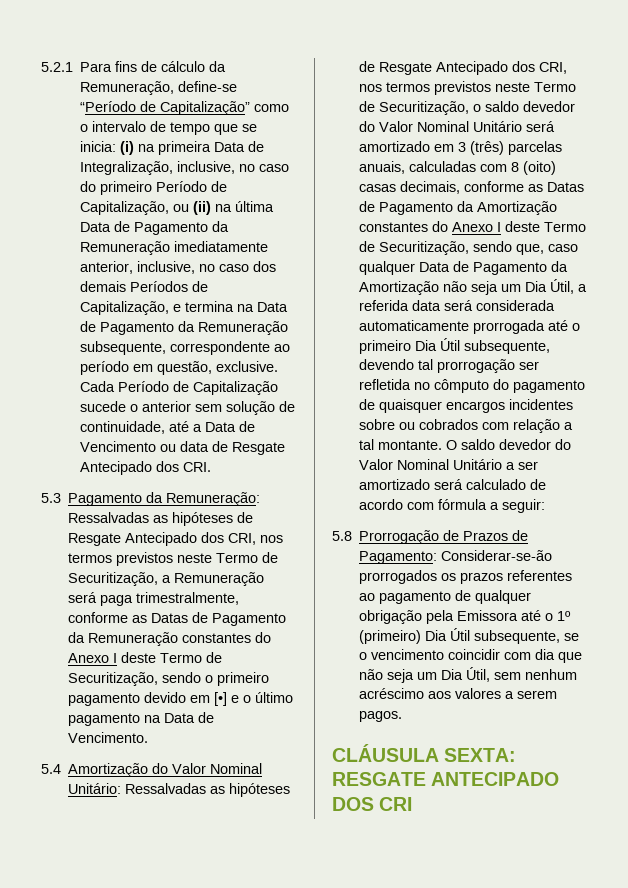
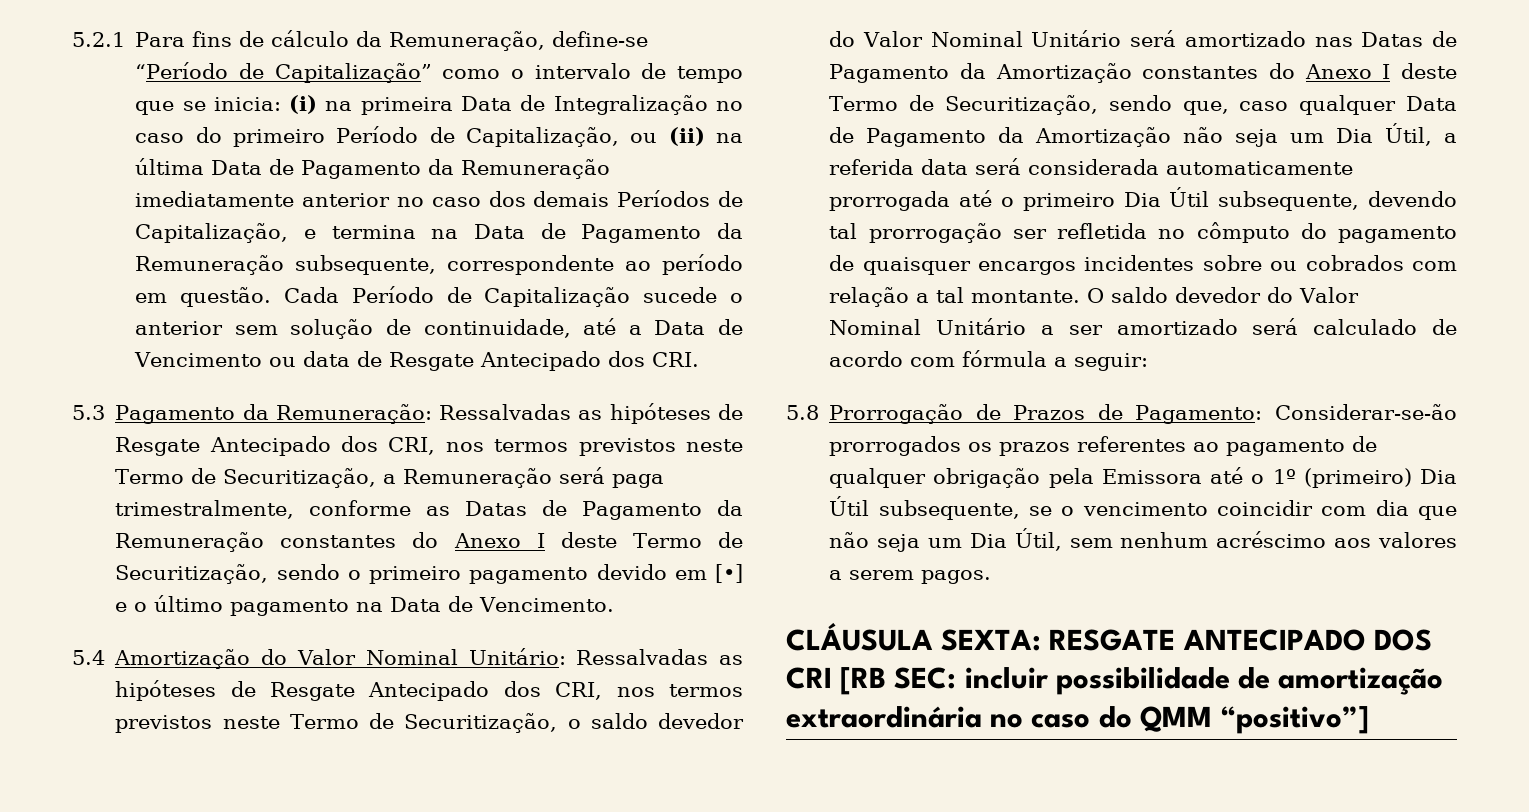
- (i) na primeira Data de Integralização, inclusive, no caso do primeiro Período de Capitalização, ou (ii) na última Data de Pagamento da Remuneração imediatamente anterior, inclusive, no caso dos demais Períodos de Capitalização, e termina na Data de Pagamento da Remuneração subsequente, correspondente ao período em questão, exclusive.
+ (i) na primeira Data de Integralização no caso do primeiro Período de Capitalização, ou (ii) na última Data de Pagamento da Remuneração imediatamente anterior no caso dos demais Períodos de Capitalização, e termina na Data de Pagamento da Remuneração subsequente, correspondente ao período em questão.
- Ressalvadas as hipóteses de Resgate Antecipado dos CRI, nos termos previstos neste Termo de Securitização, o saldo devedor do Valor Nominal Unitário será amortizado em 3 (três) parcelas anuais, calculadas com 8 (oito) casas decimais, conforme as Datas de Pagamento da Amortização constantes do Anexo I deste Termo de Securitização, sendo que, caso qualquer Data de Pagamento da Amortização não seja um Dia Útil, a referida data será considerada automaticamente prorrogada até o primeiro Dia Útil subsequente, devendo tal prorrogação ser refletida no cômputo do pagamento de quaisquer encargos incidentes sobre ou cobrados com relação a tal montante.
+ Ressalvadas as hipóteses de Resgate Antecipado dos CRI, nos termos previstos neste Termo de Securitização, o saldo devedor do Valor Nominal Unitário será amortizado nas Datas de Pagamento da Amortização constantes do Anexo I deste Termo de Securitização, sendo que, caso qualquer Data de Pagamento da Amortização não seja um Dia Útil, a referida data será considerada automaticamente prorrogada até o primeiro Dia Útil subsequente, devendo tal prorrogação ser refletida no cômputo do pagamento de quaisquer encargos incidentes sobre ou cobrados com relação a tal montante.
- CLÁUSULA SEXTA: RESGATE ANTECIPADO DOS CRI
+ CLÁUSULA SEXTA: RESGATE ANTECIPADO DOS CRI [RB SEC: incluir possibilidade de amortização extraordinária no caso do QMM “positivo”]

